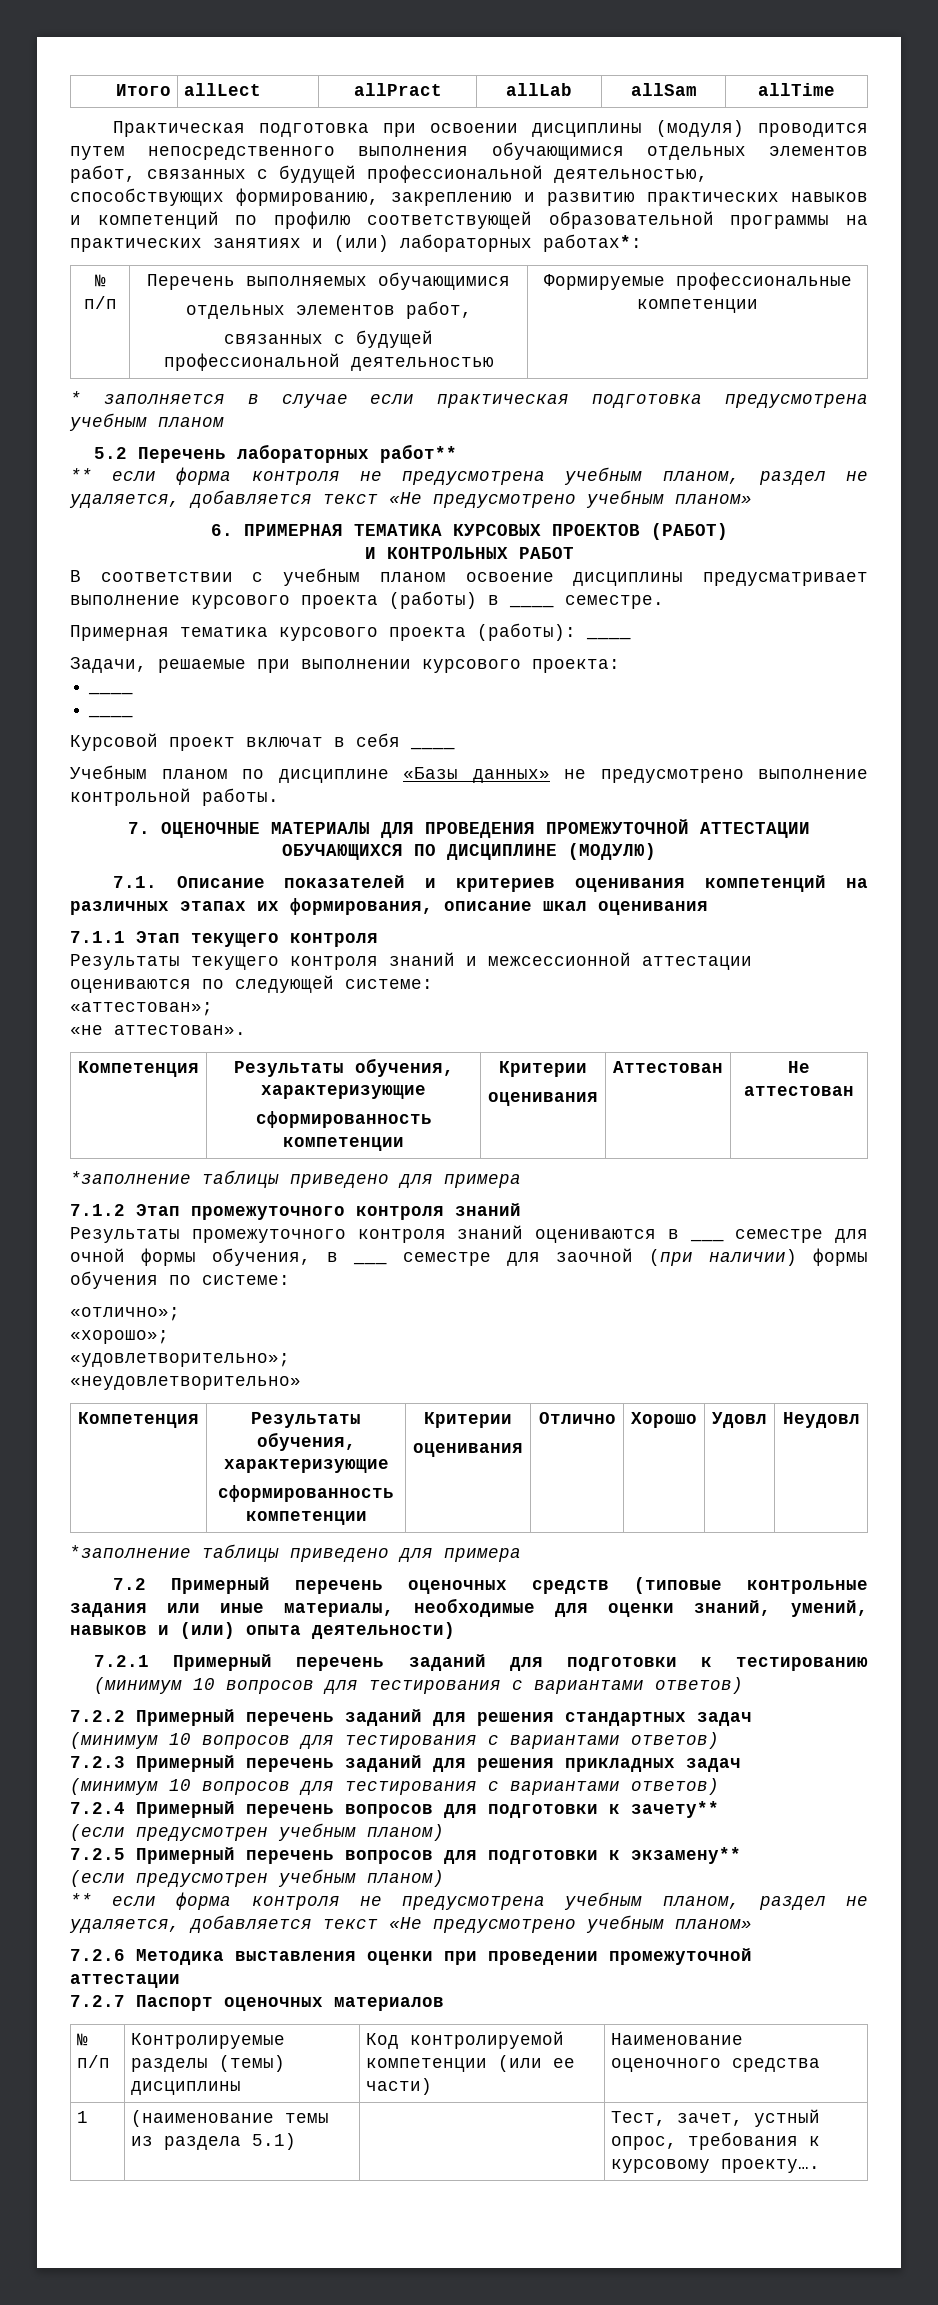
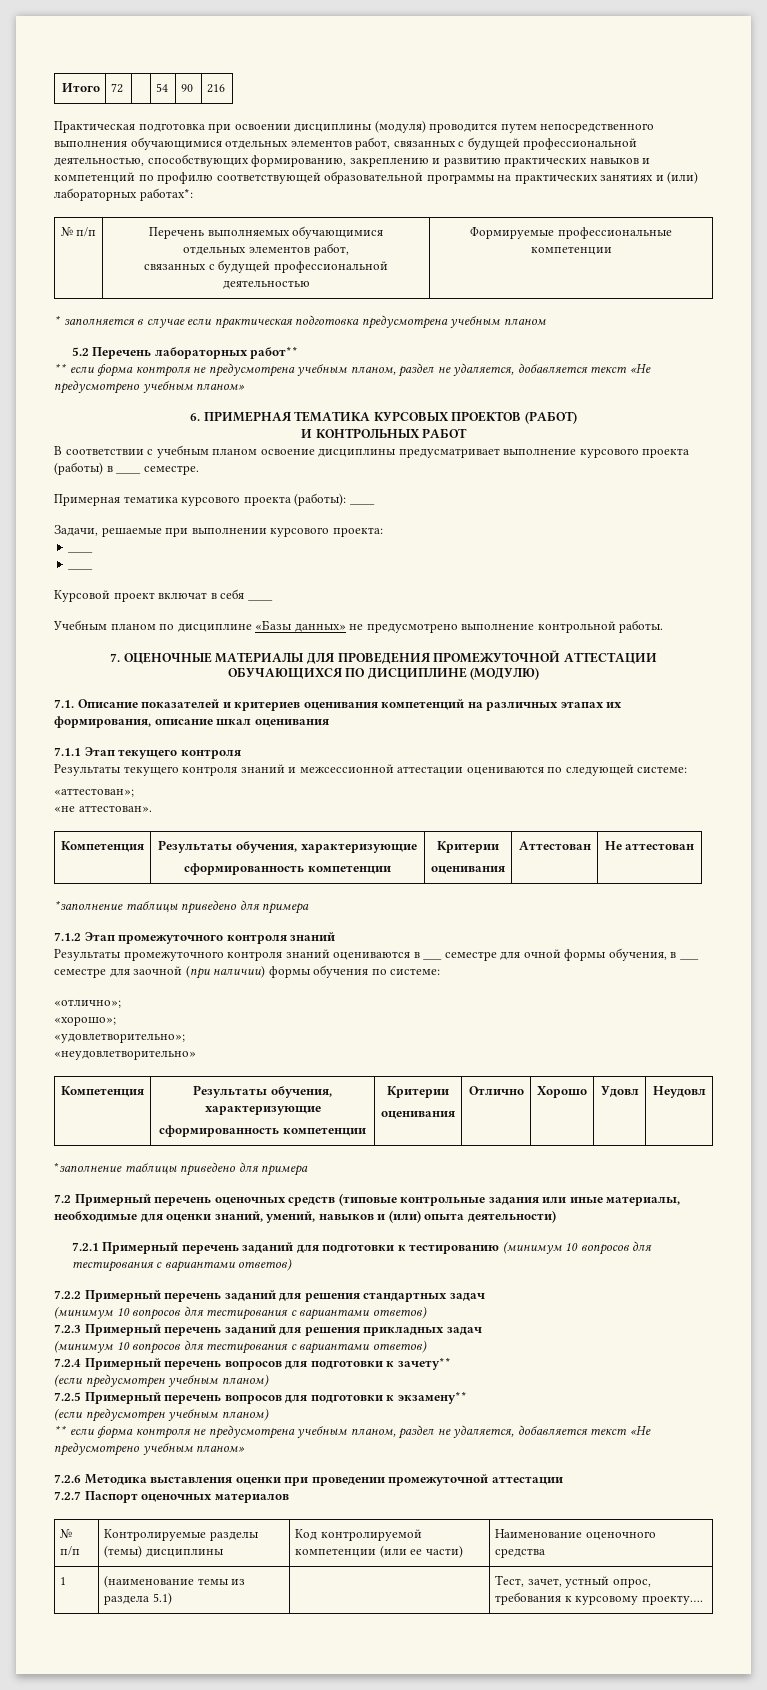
- Итого | allLect | allPract | allLab | allSam | allTime
+ Итого | 72 | | 54 | 90 | 216

